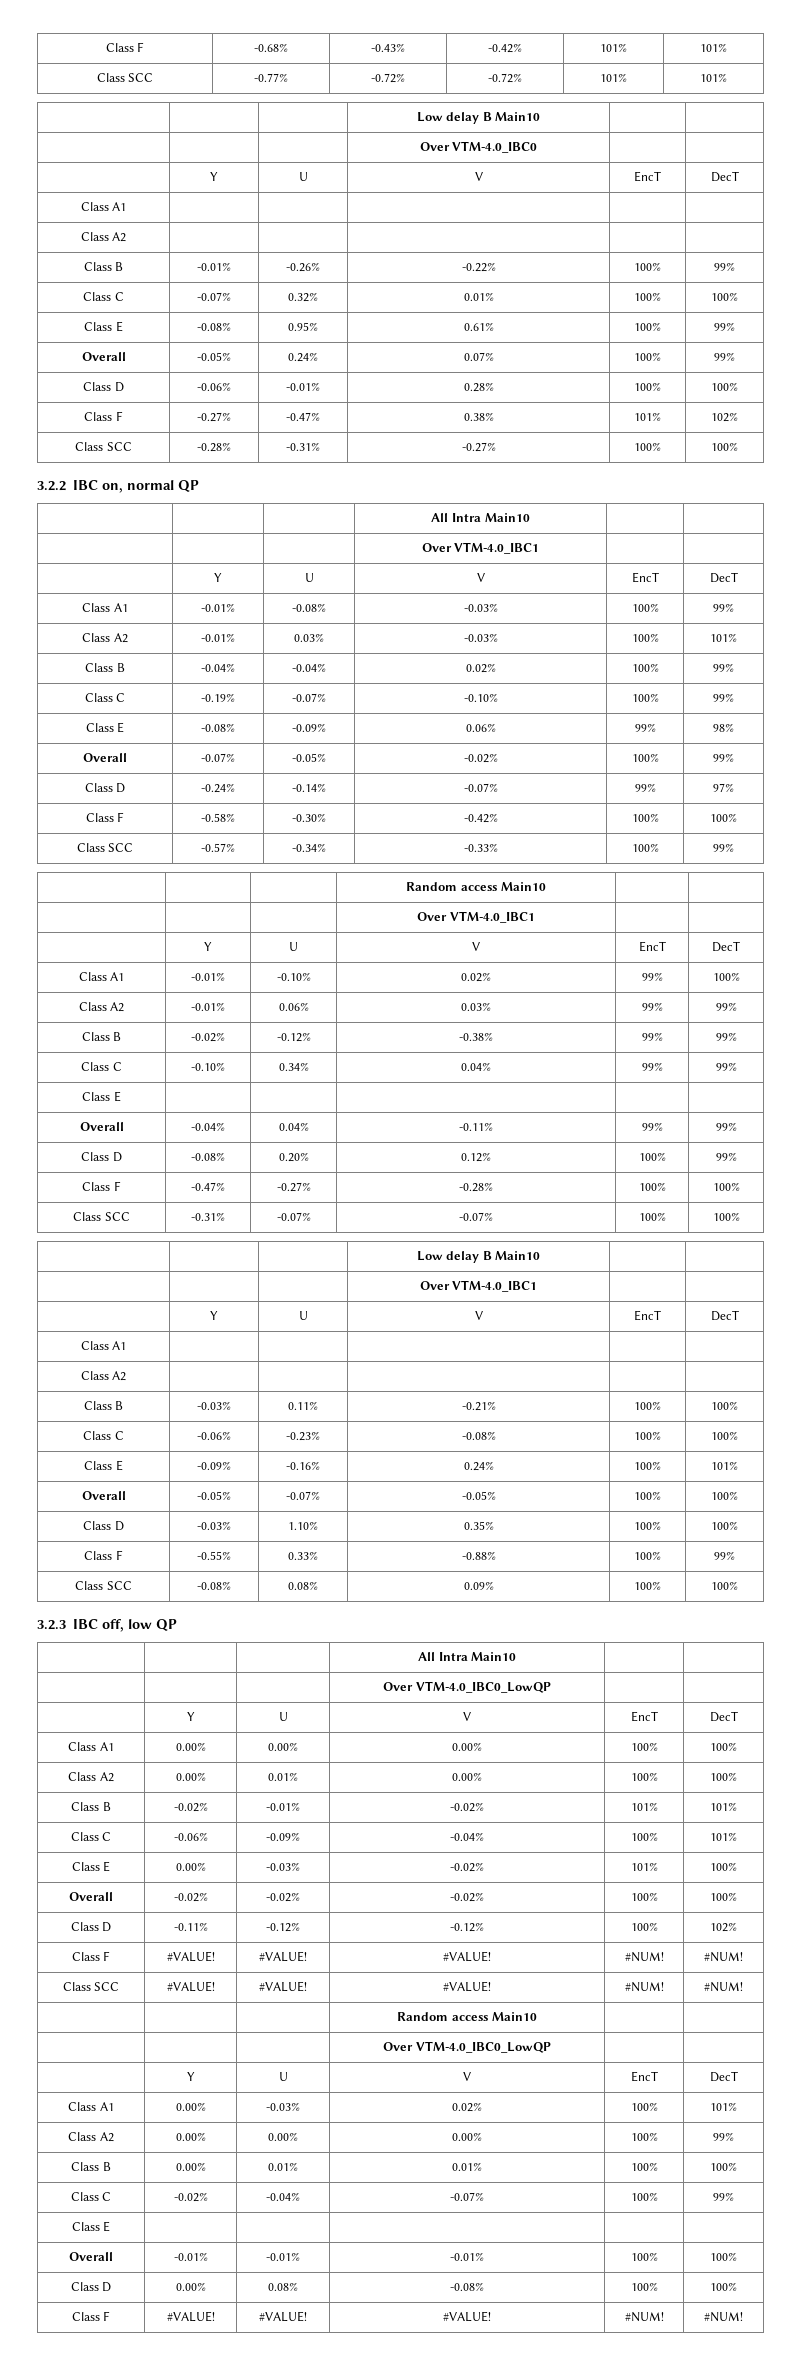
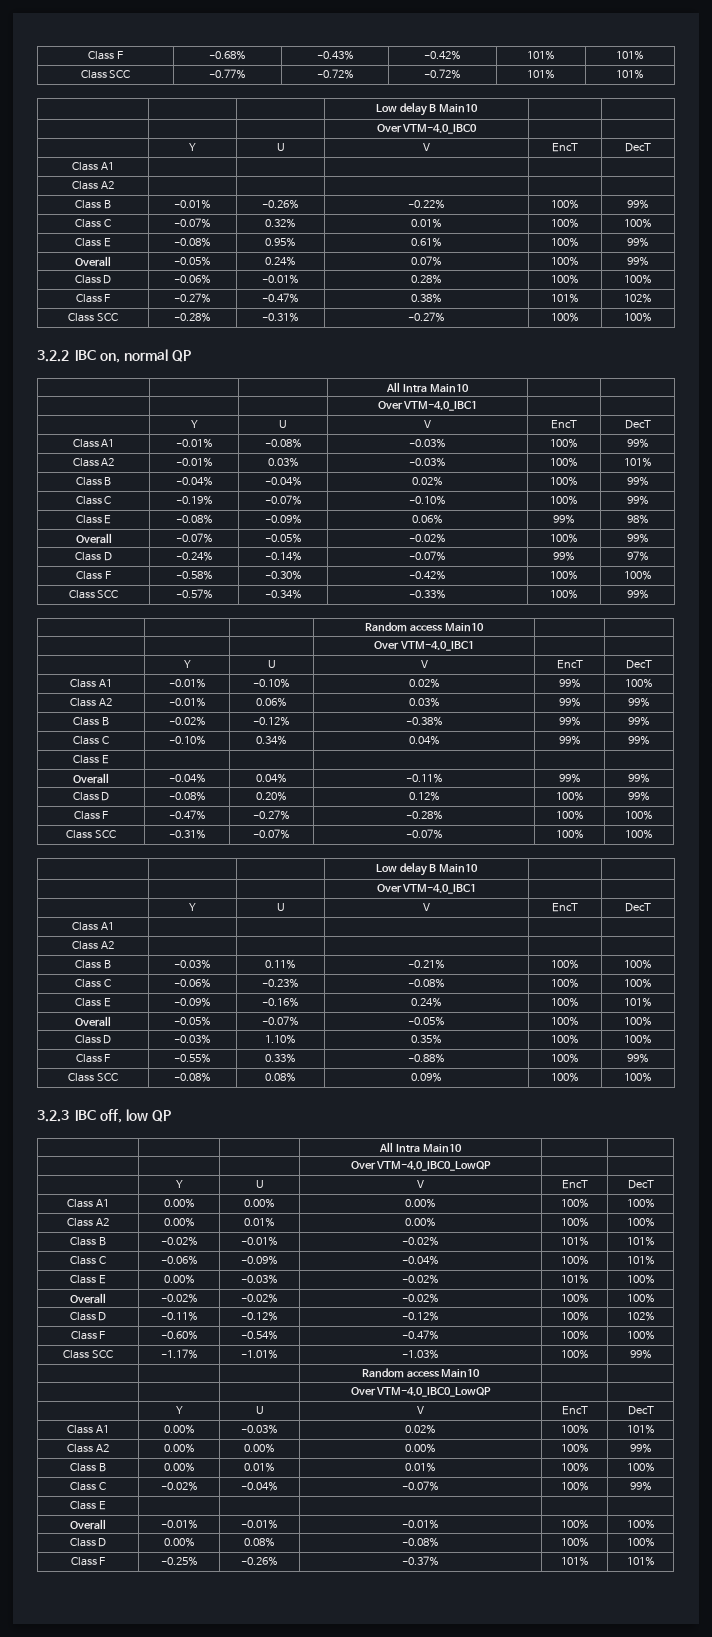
  Class D | -0.11% | -0.12% | -0.12% | 100% | 102%
- Class F | #VALUE! | #VALUE! | #VALUE! | #NUM! | #NUM!
- Class SCC | #VALUE! | #VALUE! | #VALUE! | #NUM! | #NUM!
+ Class F | -0.60% | -0.54% | -0.47% | 100% | 100%
+ Class SCC | -1.17% | -1.01% | -1.03% | 100% | 99%
  Class D | 0.00% | 0.08% | -0.08% | 100% | 100%
- Class F | #VALUE! | #VALUE! | #VALUE! | #NUM! | #NUM!
+ Class F | -0.25% | -0.26% | -0.37% | 101% | 101%

